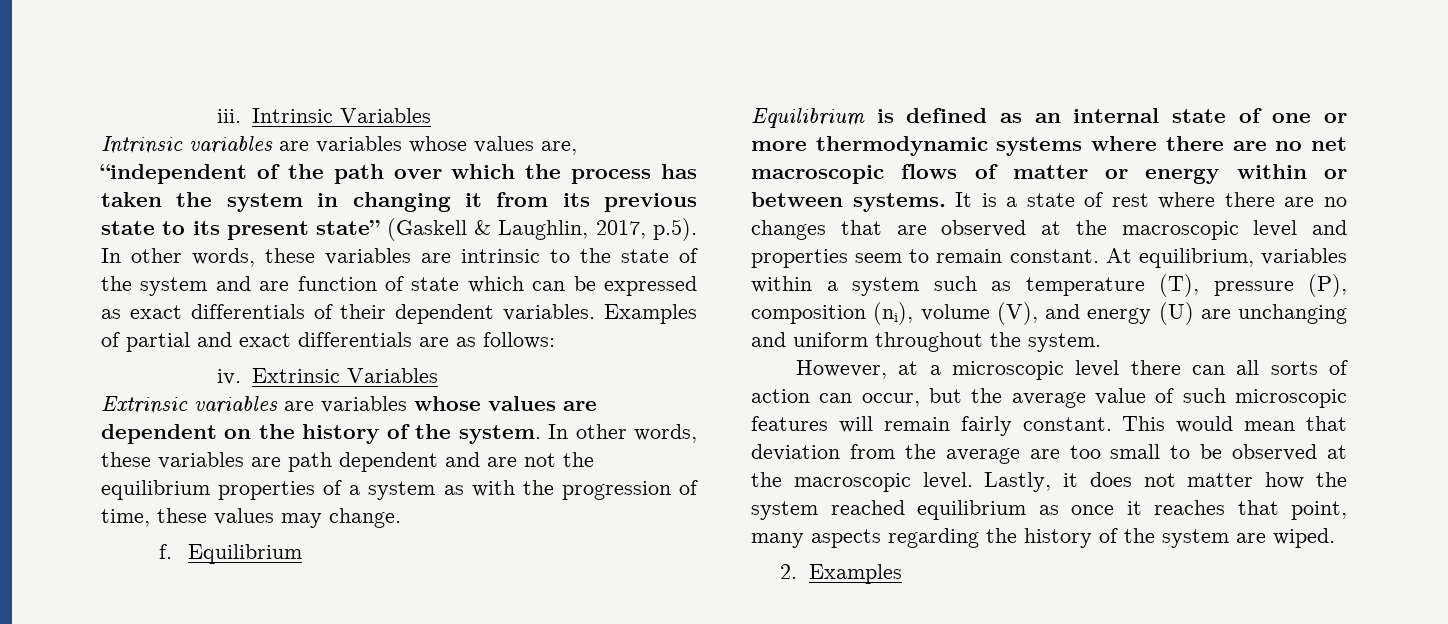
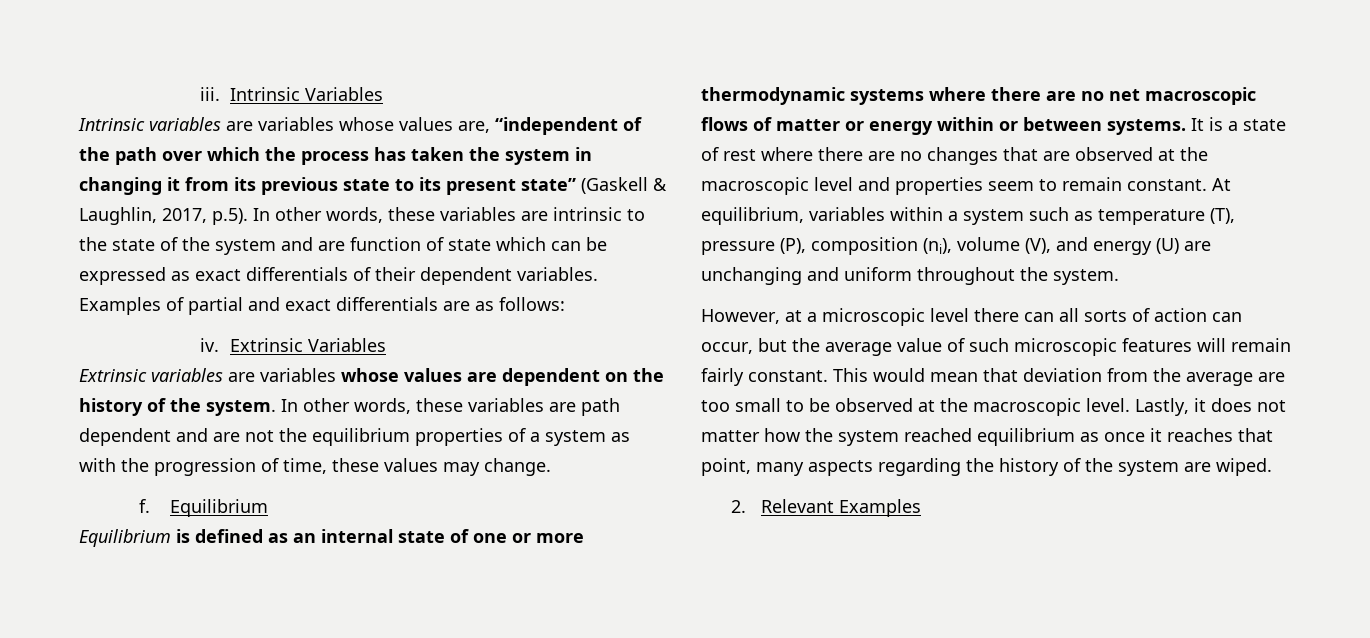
- 2. Examples
+ 2. Relevant Examples

